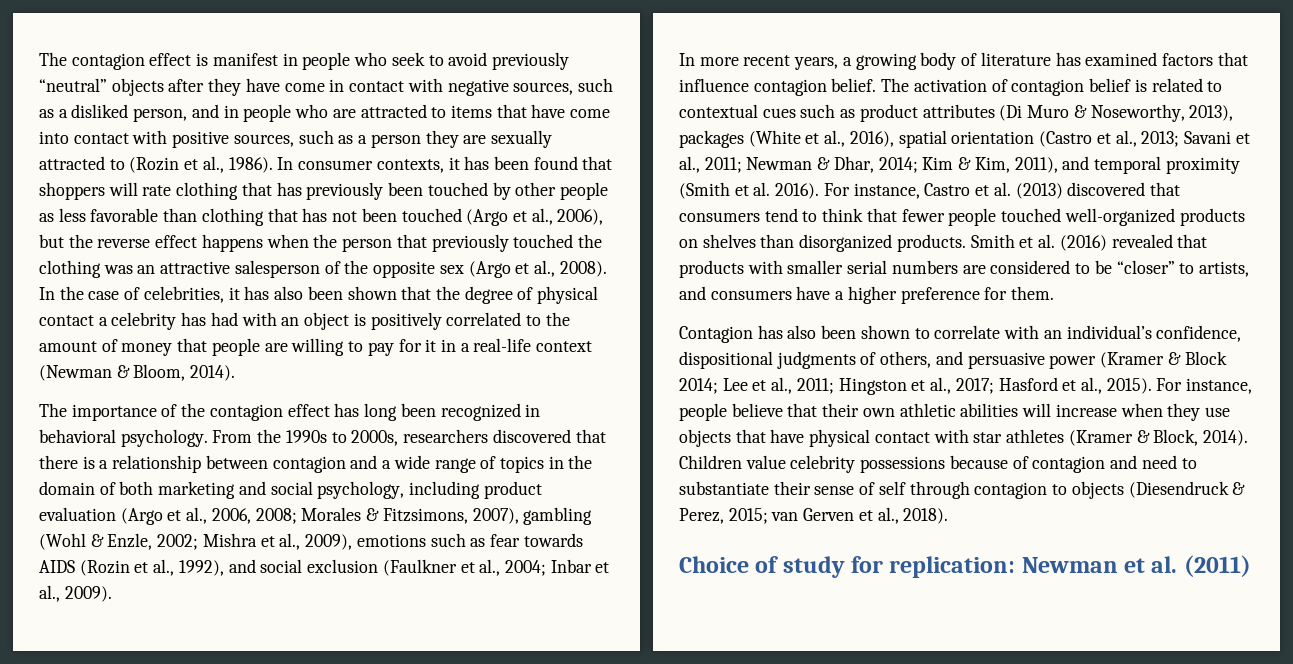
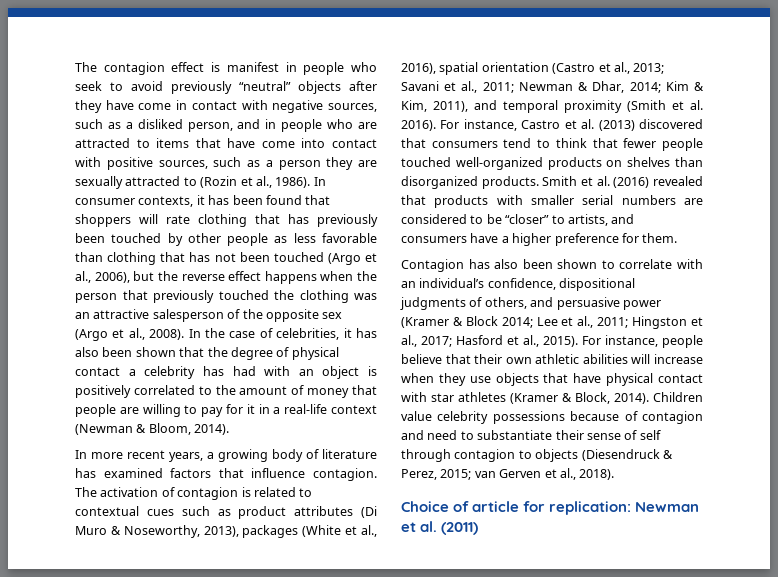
- The importance of the contagion effect has long been recognized in behavioral psychology. From the 1990s to 2000s, researchers discovered that there is a relationship between contagion and a wide range of topics in the domain of both marketing and social psychology, including product evaluation (Argo et al., 2006, 2008; Morales & Fitzsimons, 2007), gambling (Wohl & Enzle, 2002; Mishra et al., 2009), emotions such as fear towards AIDS (Rozin et al., 1992), and social exclusion (Faulkner et al., 2004; Inbar et al., 2009).
- In more recent years, a growing body of literature has examined factors that influence contagion belief.
+ In more recent years, a growing body of literature has examined factors that influence contagion.
- The activation of contagion belief is related to contextual cues such as product attributes (Di Muro & Noseworthy, 2013), packages (White et al., 2016), spatial orientation (Castro et al., 2013; Savani et al., 2011; Newman & Dhar, 2014; Kim & Kim, 2011), and temporal proximity (Smith et al. 2016).
+ The activation of contagion is related to contextual cues such as product attributes (Di Muro & Noseworthy, 2013), packages (White et al., 2016), spatial orientation (Castro et al., 2013; Savani et al., 2011; Newman & Dhar, 2014; Kim & Kim, 2011), and temporal proximity (Smith et al. 2016).
- Choice of study for replication: Newman et al. (2011)
+ Choice of article for replication: Newman et al. (2011)

